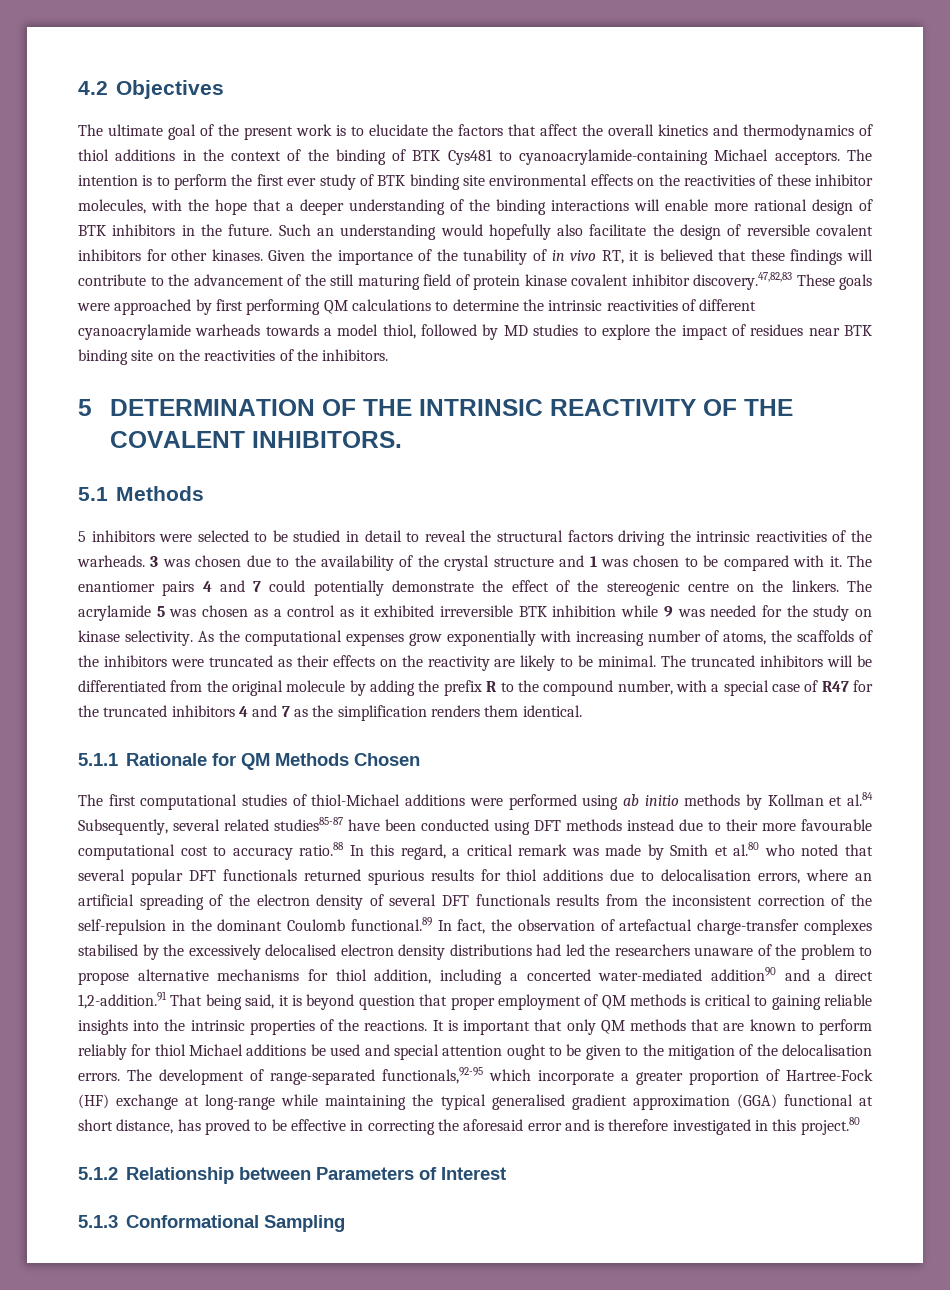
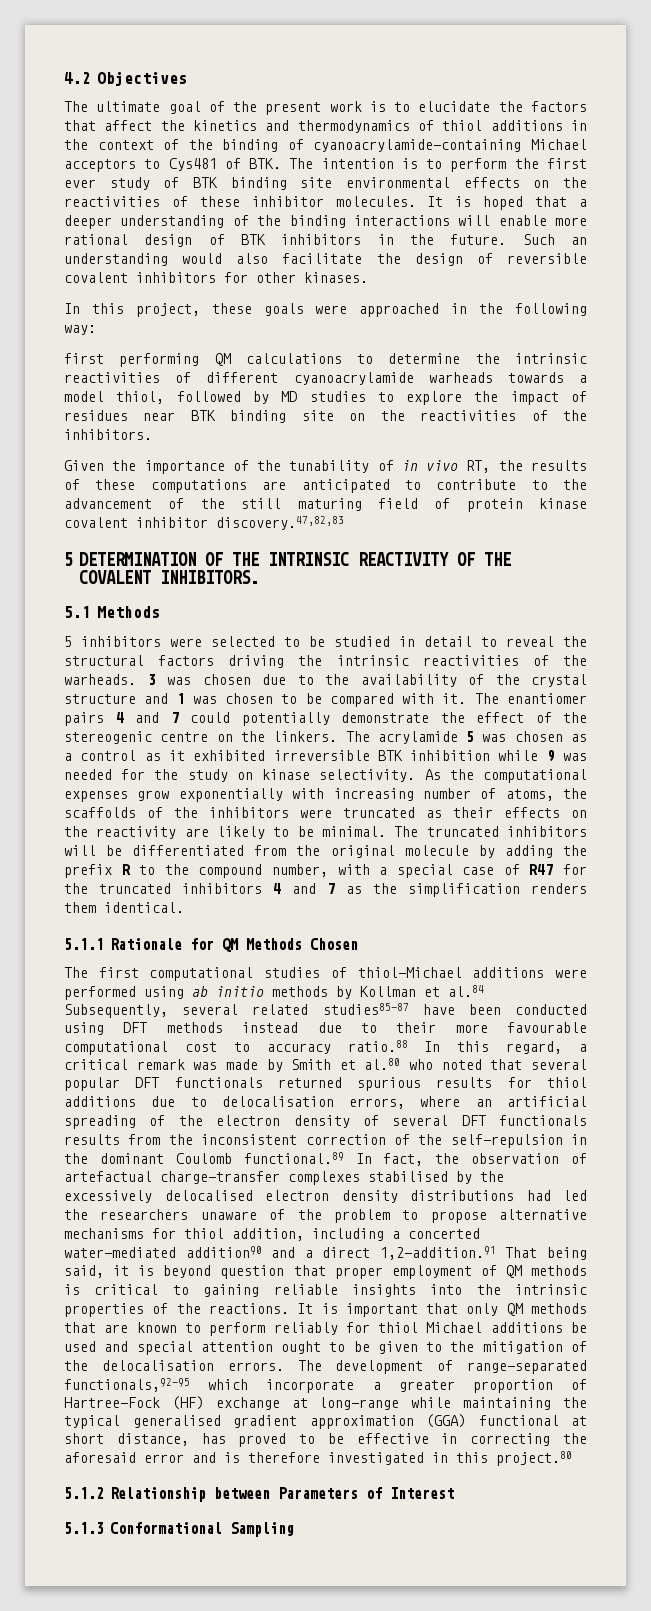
- The ultimate goal of the present work is to elucidate the factors that affect the overall kinetics and thermodynamics of thiol additions in the context of the binding of BTK Cys481 to cyanoacrylamide-containing Michael acceptors. The intention is to perform the first ever study of BTK binding site environmental effects on the reactivities of these inhibitor molecules, with the hope that a deeper understanding of the binding interactions will enable more rational design of BTK inhibitors in the future.
+ The ultimate goal of the present work is to elucidate the factors that affect the kinetics and thermodynamics of thiol additions in the context of the binding of cyanoacrylamide-containing Michael acceptors to Cys481 of BTK. The intention is to perform the first ever study of BTK binding site environmental effects on the reactivities of these inhibitor molecules. It is hoped that a deeper understanding of the binding interactions will enable more rational design of BTK inhibitors in the future.
- Such an understanding would hopefully also facilitate the design of reversible covalent inhibitors for other kinases. Given the importance of the tunability of in vivo RT, it is believed that these findings will contribute to the advancement of the still maturing field of protein kinase covalent inhibitor discovery.47,82,83 These goals were approached by first performing QM calculations to determine the intrinsic reactivities of different cyanoacrylamide warheads towards a model thiol, followed by MD studies to explore the impact of residues near BTK binding site on the reactivities of the inhibitors.
+ Such an understanding would also facilitate the design of reversible covalent inhibitors for other kinases.
+ In this project, these goals were approached in the following way:
+ first performing QM calculations to determine the intrinsic reactivities of different cyanoacrylamide warheads towards a model thiol, followed by MD studies to explore the impact of residues near BTK binding site on the reactivities of the inhibitors.
+ Given the importance of the tunability of in vivo RT, the results of these computations are anticipated to contribute to the advancement of the still maturing field of protein kinase covalent inhibitor discovery.47,82,83

